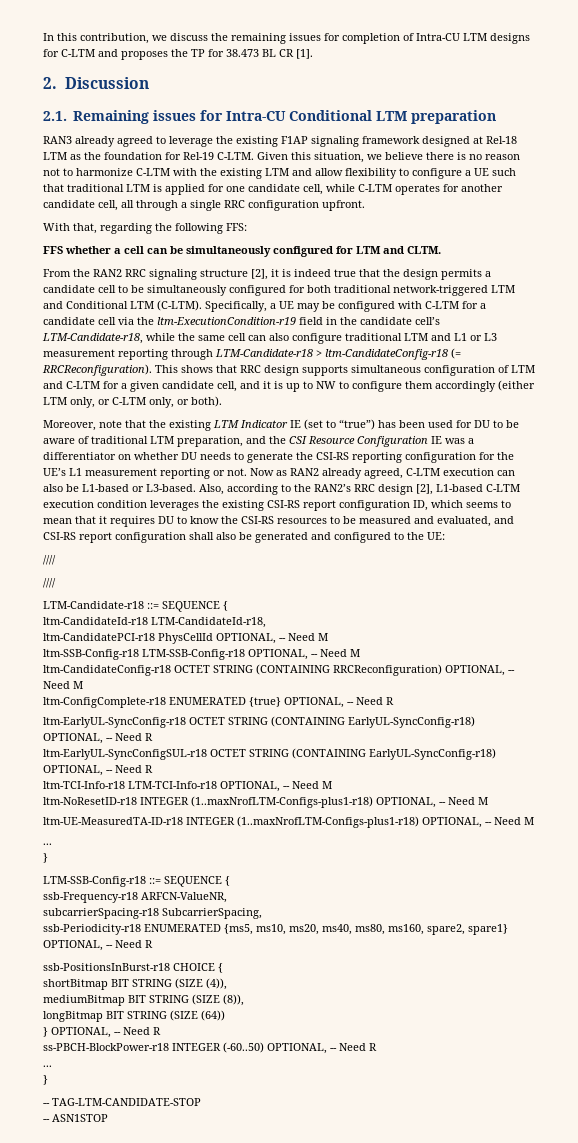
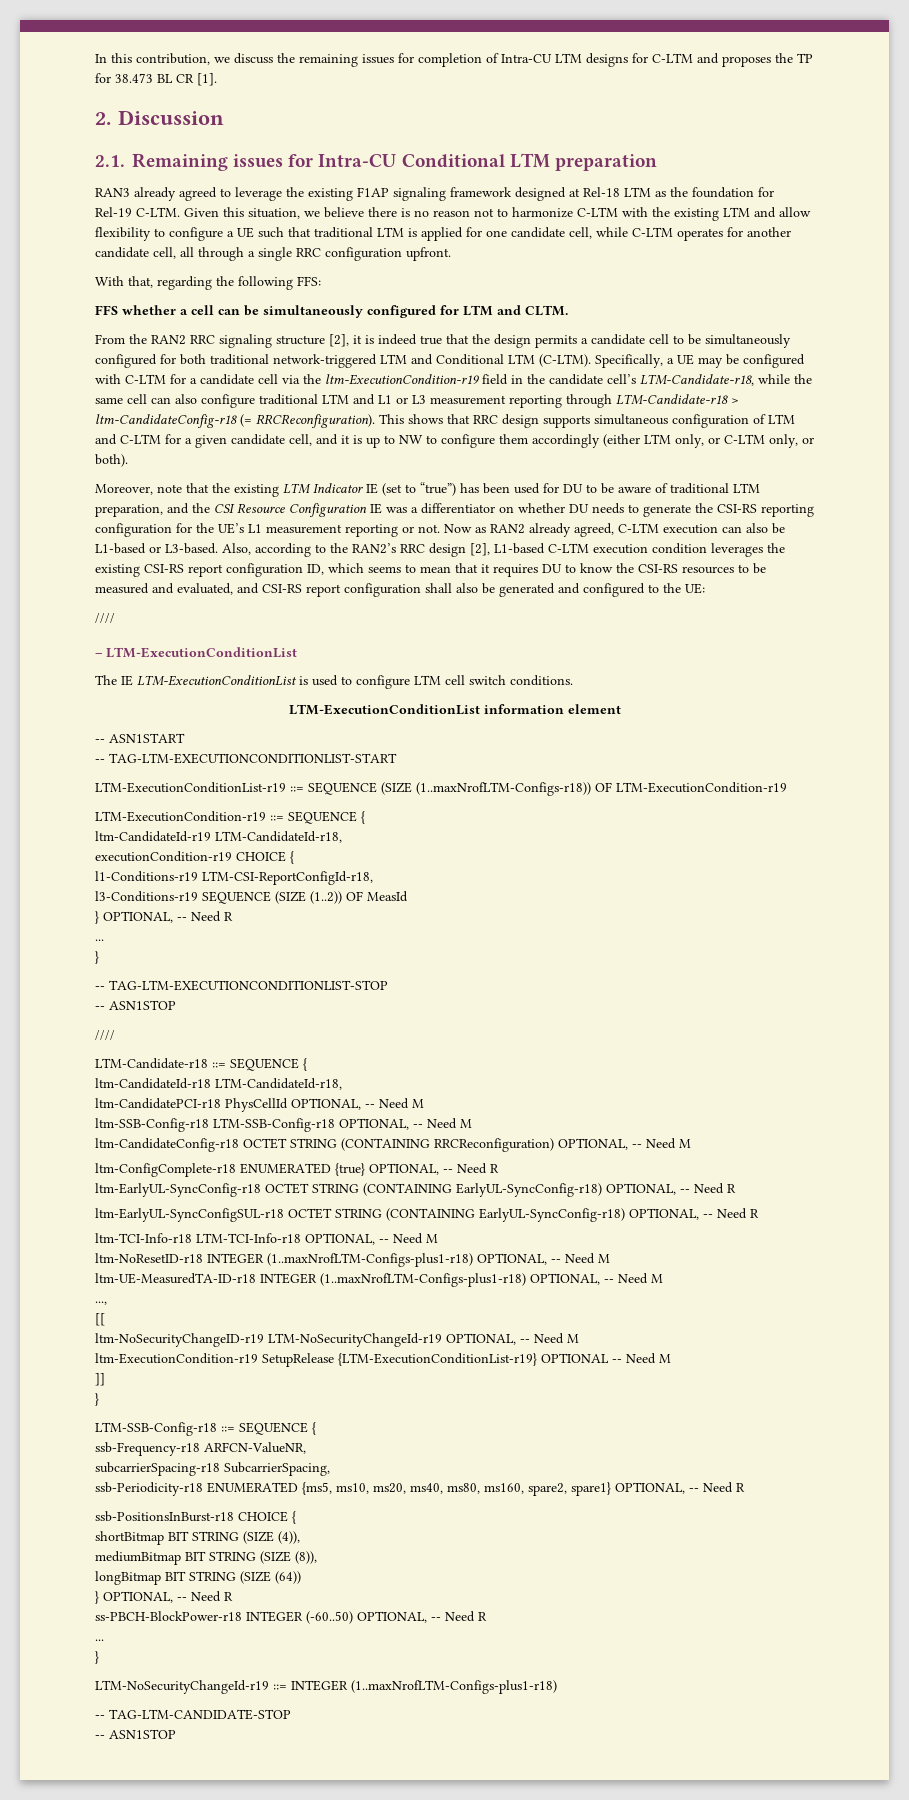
+ – LTM-ExecutionConditionList
+ The IE LTM-ExecutionConditionList is used to configure LTM cell switch conditions.
+ LTM-ExecutionConditionList information element
+ -- ASN1START
+ -- TAG-LTM-EXECUTIONCONDITIONLIST-START
+ LTM-ExecutionConditionList-r19 ::= SEQUENCE (SIZE (1..maxNrofLTM-Configs-r18)) OF LTM-ExecutionCondition-r19
+ LTM-ExecutionCondition-r19 ::= SEQUENCE {
+ ltm-CandidateId-r19 LTM-CandidateId-r18,
+ executionCondition-r19 CHOICE {
+ l1-Conditions-r19 LTM-CSI-ReportConfigId-r18,
+ l3-Conditions-r19 SEQUENCE (SIZE (1..2)) OF MeasId
+ } OPTIONAL, -- Need R
+ ...
+ }
+ -- TAG-LTM-EXECUTIONCONDITIONLIST-STOP
+ -- ASN1STOP
  ltm-UE-MeasuredTA-ID-r18 INTEGER (1..maxNrofLTM-Configs-plus1-r18) OPTIONAL, -- Need M
- ...
+ ...,
+ [[
+ ltm-NoSecurityChangeID-r19 LTM-NoSecurityChangeId-r19 OPTIONAL, -- Need M
+ ltm-ExecutionCondition-r19 SetupRelease {LTM-ExecutionConditionList-r19} OPTIONAL -- Need M
+ ]]
+ LTM-NoSecurityChangeId-r19 ::= INTEGER (1..maxNrofLTM-Configs-plus1-r18)

